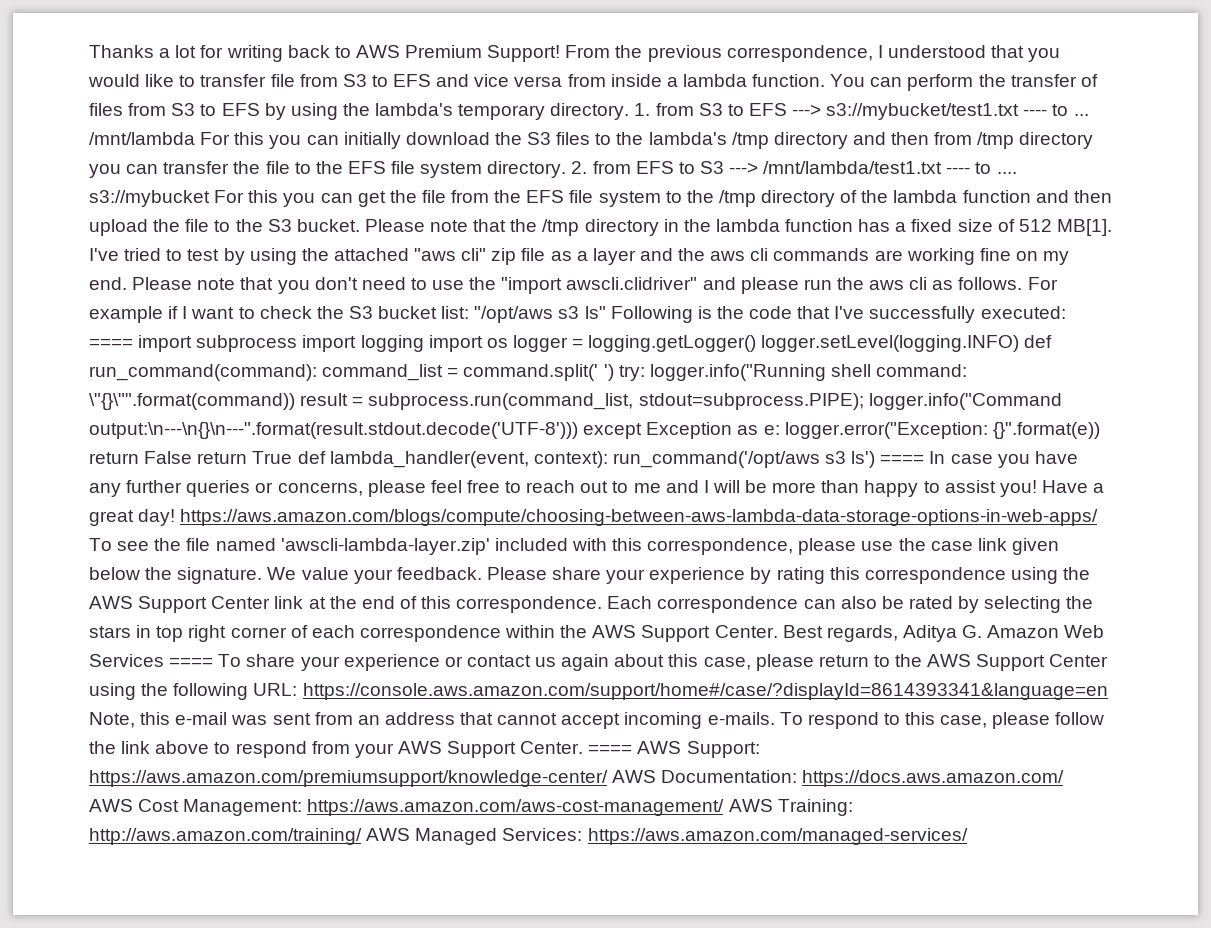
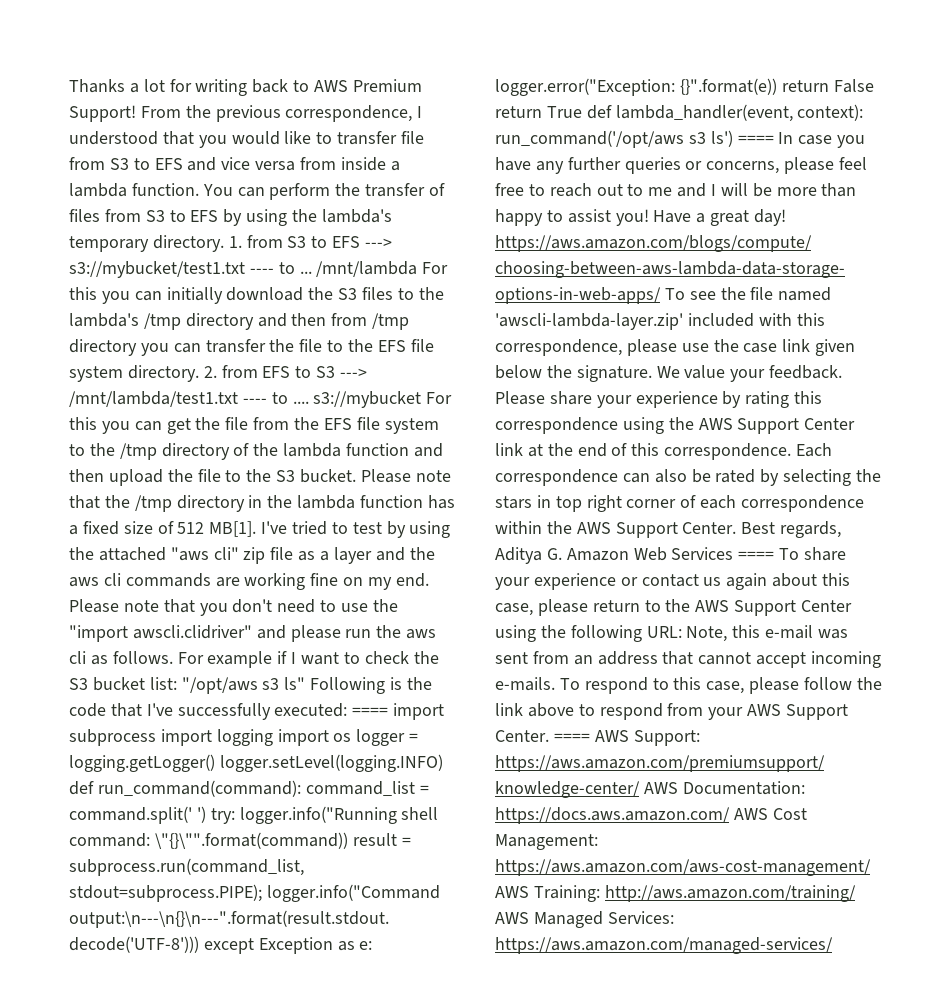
- Best regards, Aditya G. Amazon Web Services ==== To share your experience or contact us again about this case, please return to the AWS Support Center using the following URL: https://console.aws.amazon.com/support/home#/case/?displayId=8614393341&language=en Note, this e-mail was sent from an address that cannot accept incoming e-mails.
+ Best regards, Aditya G. Amazon Web Services ==== To share your experience or contact us again about this case, please return to the AWS Support Center using the following URL: Note, this e-mail was sent from an address that cannot accept incoming e-mails.

